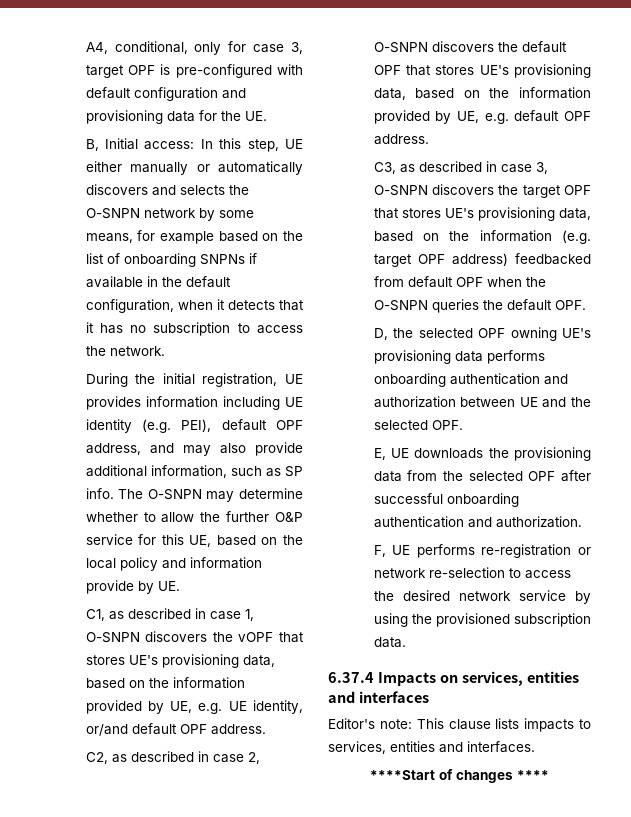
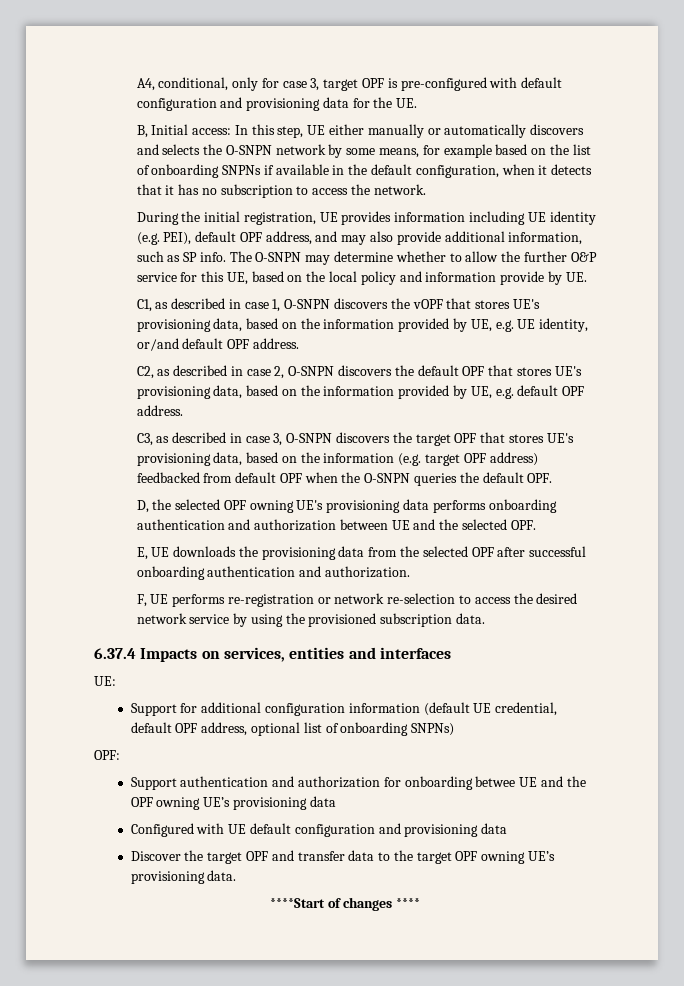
- Editor's note: This clause lists impacts to services, entities and interfaces.
+ UE:
+ Support for additional configuration information (default UE credential, default OPF address, optional list of onboarding SNPNs)
+ OPF:
+ Support authentication and authorization for onboarding betwee UE and the OPF owning UE’s provisioning data
+ Configured with UE default configuration and provisioning data
+ Discover the target OPF and transfer data to the target OPF owning UE’s provisioning data.

